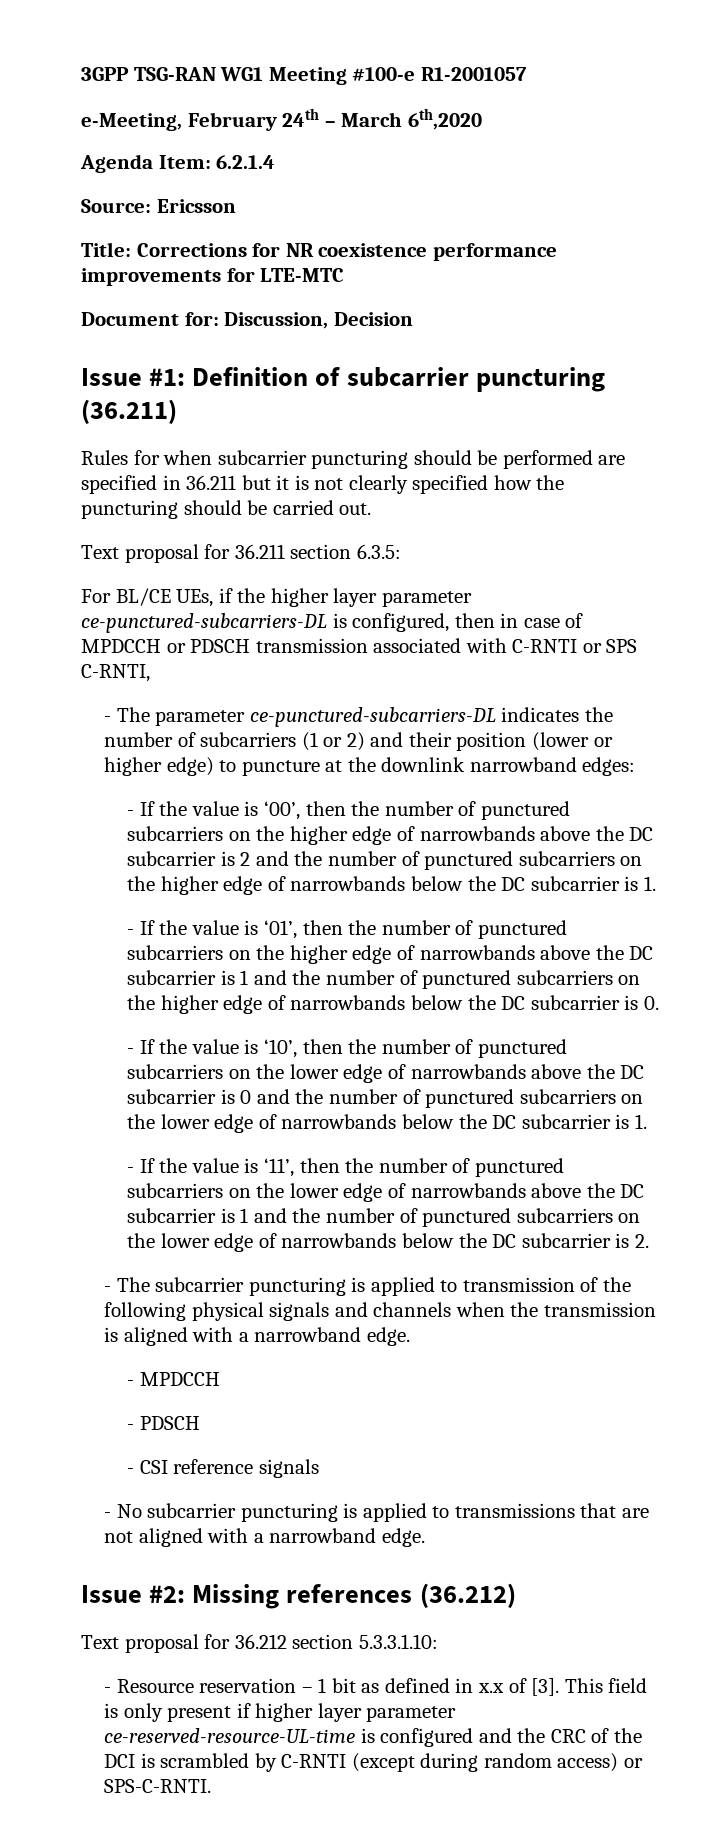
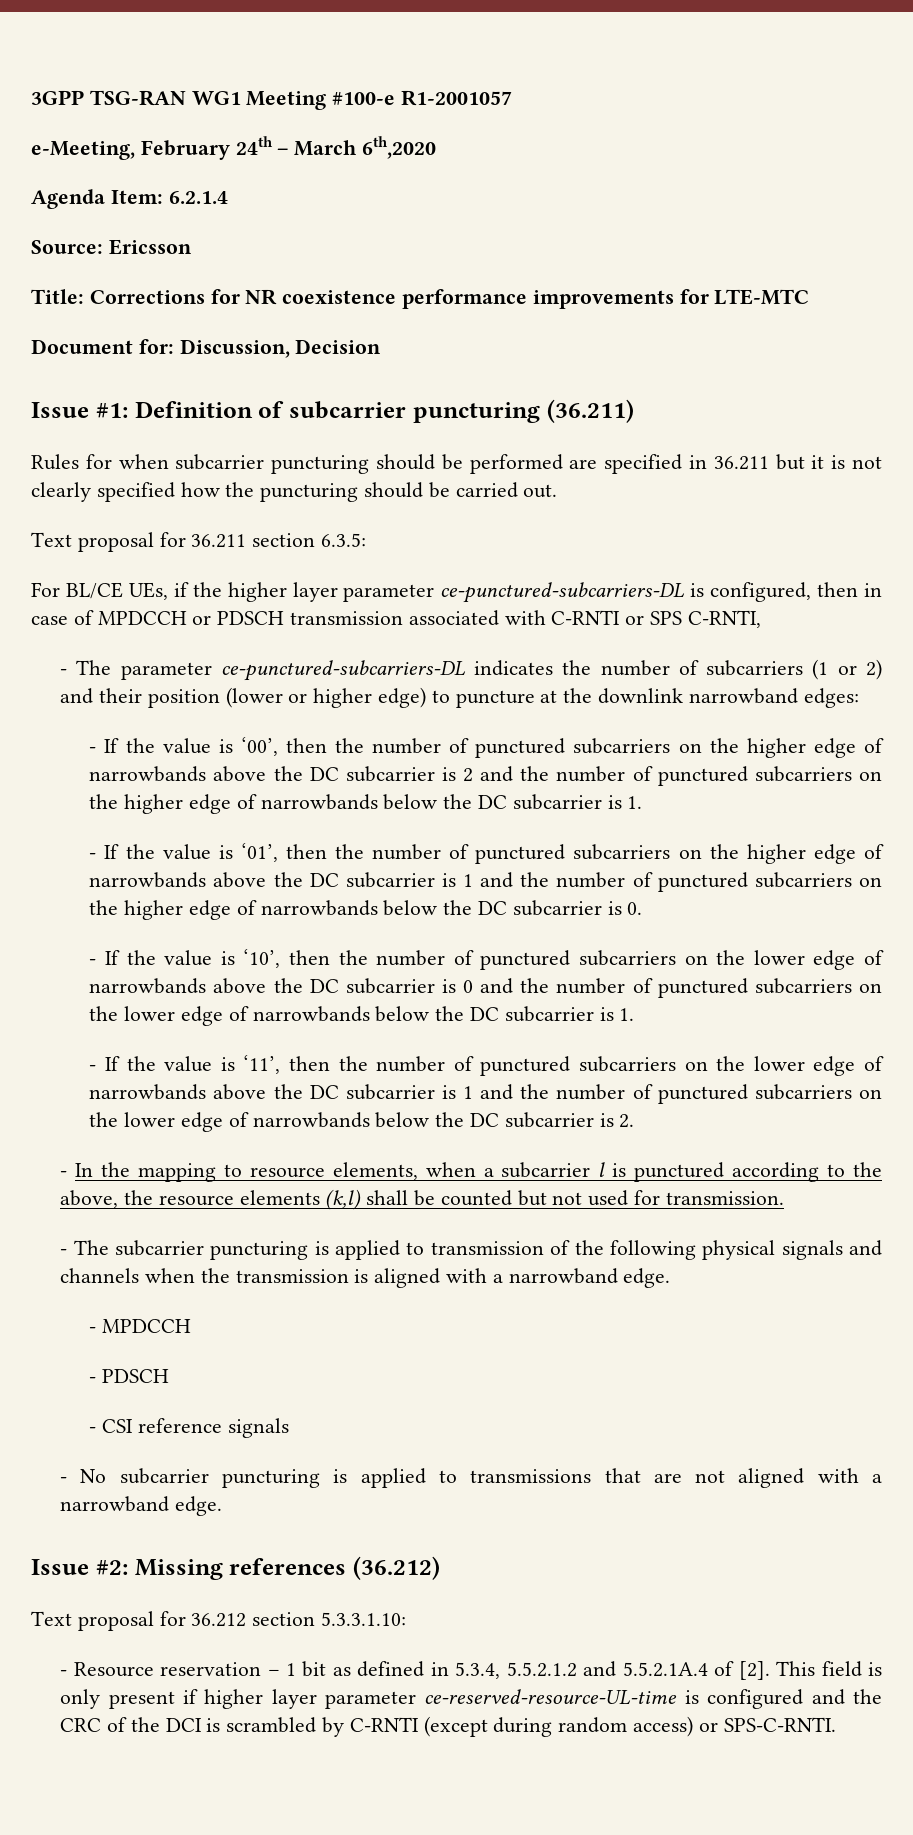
+ - In the mapping to resource elements, when a subcarrier l is punctured according to the above, the resource elements (k,l) shall be counted but not used for transmission.
- - Resource reservation – 1 bit as defined in x.x of [3].
+ - Resource reservation – 1 bit as defined in 5.3.4, 5.5.2.1.2 and 5.5.2.1A.4 of [2].

